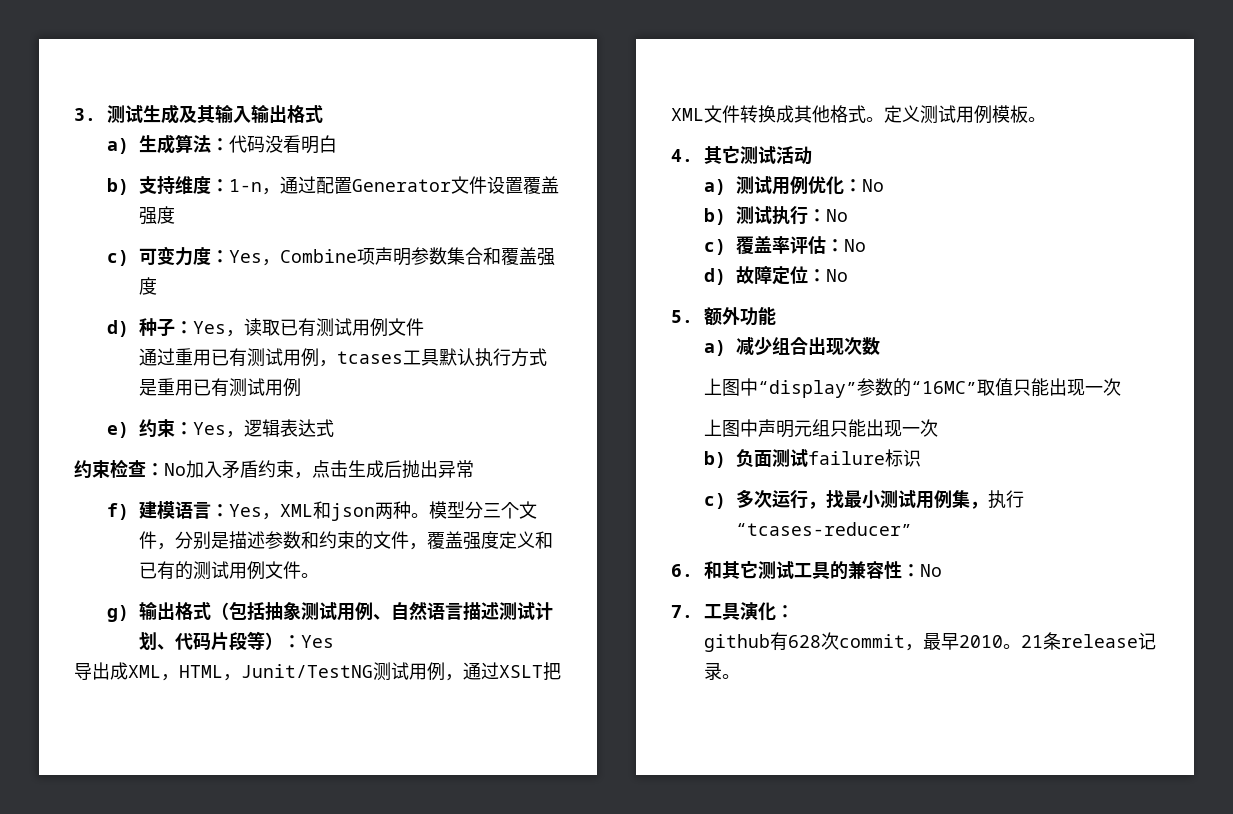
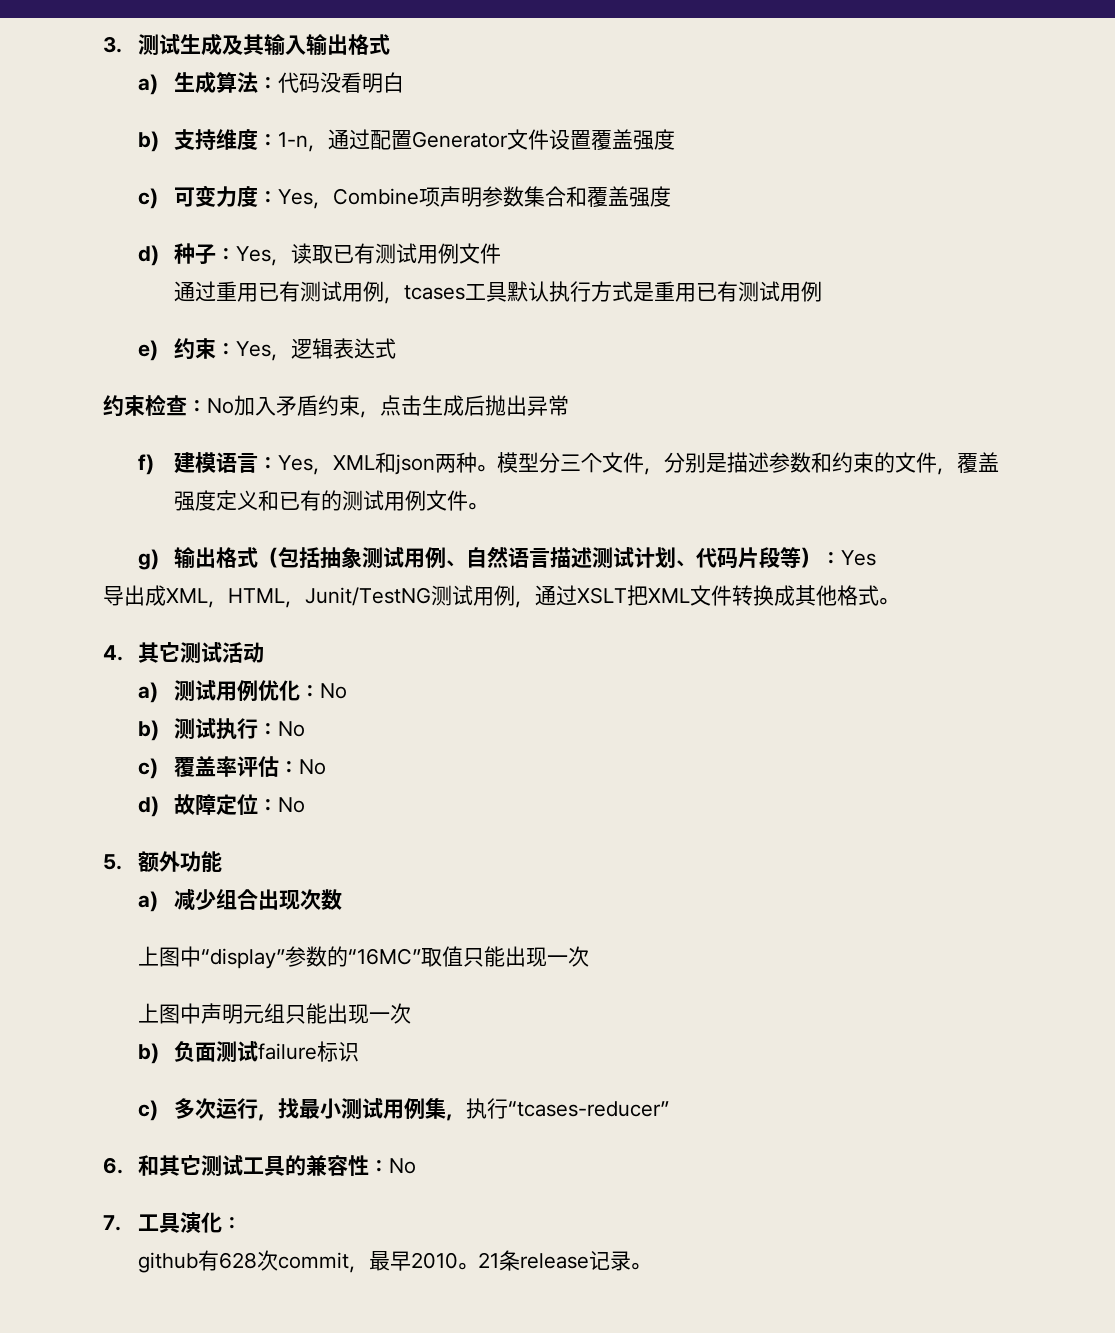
- 定义测试用例模板。

